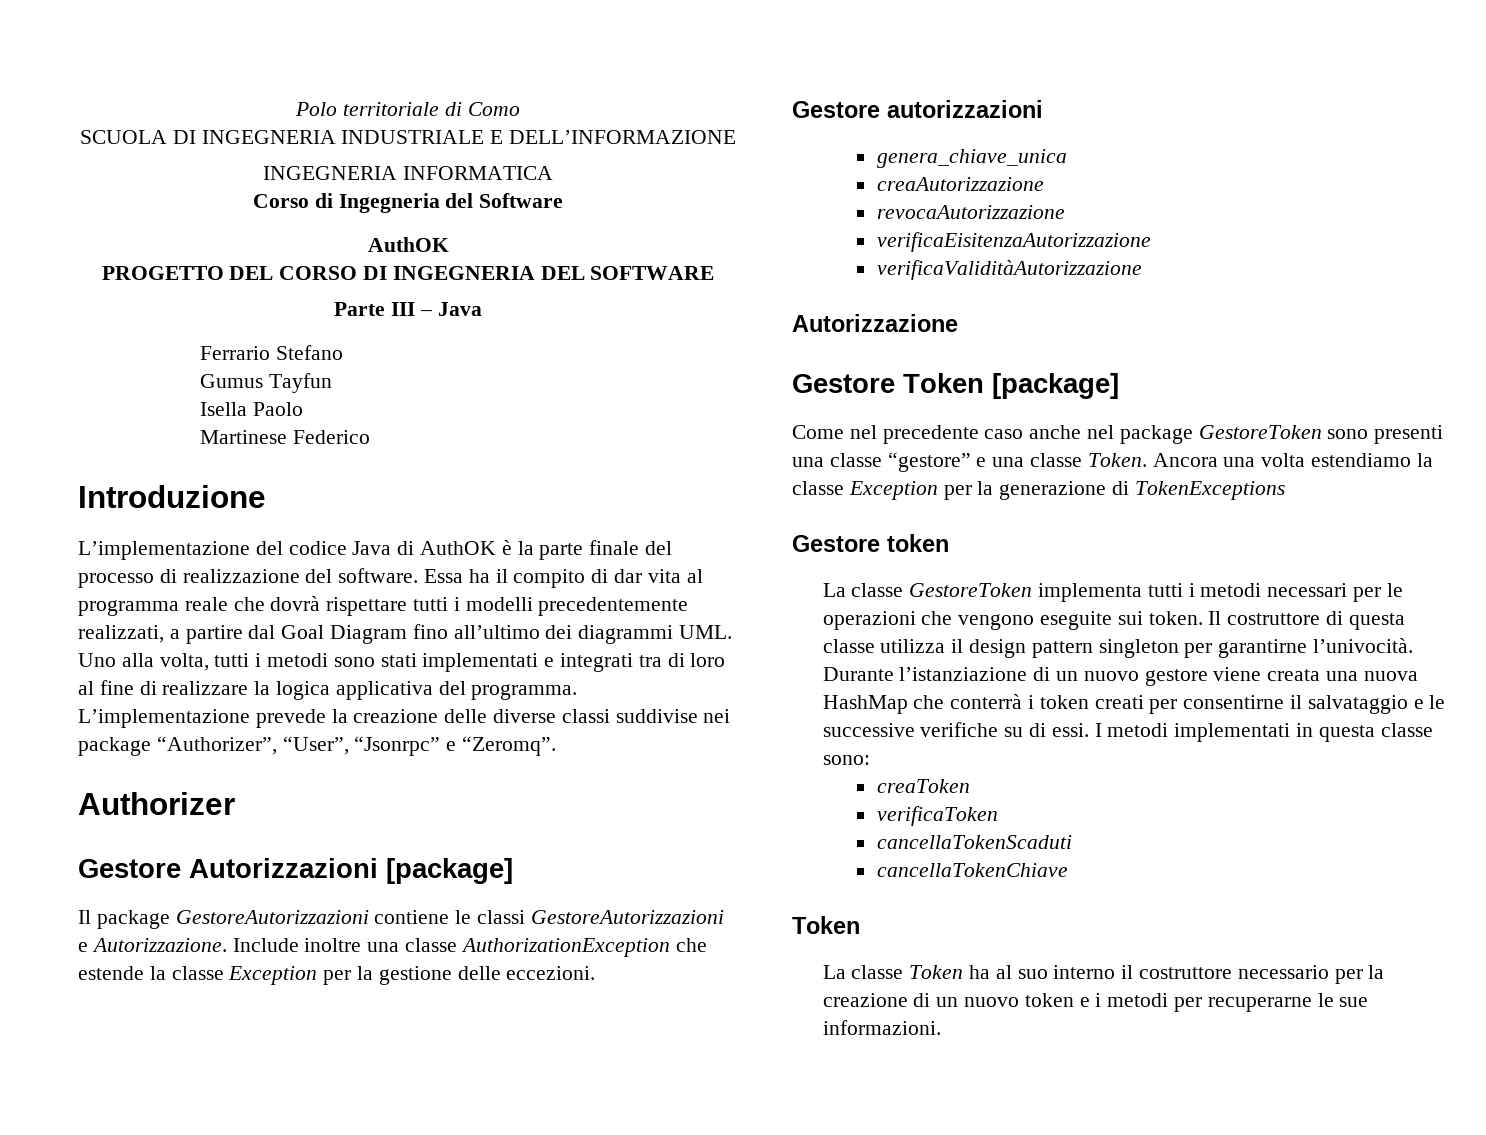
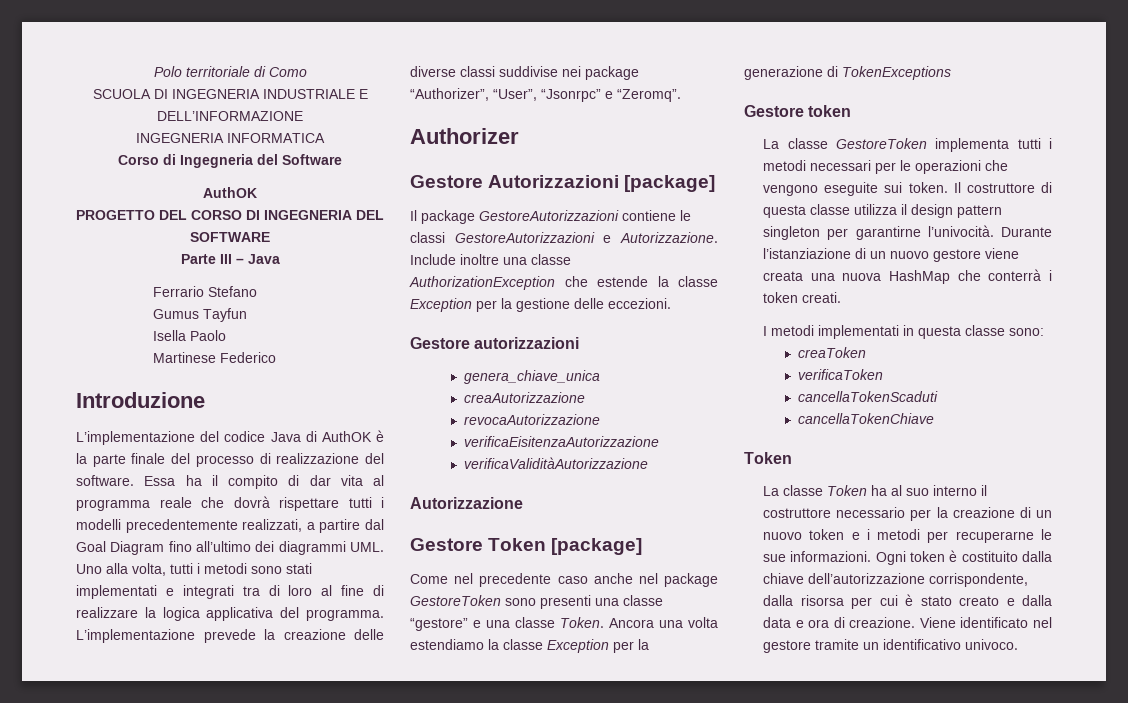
- Durante l’istanziazione di un nuovo gestore viene creata una nuova HashMap che conterrà i token creati per consentirne il salvataggio e le successive verifiche su di essi. I metodi implementati in questa classe sono:
+ Durante l’istanziazione di un nuovo gestore viene creata una nuova HashMap che conterrà i token creati.
+ I metodi implementati in questa classe sono:
+ Ogni token è costituito dalla chiave dell’autorizzazione corrispondente, dalla risorsa per cui è stato creato e dalla data e ora di creazione. Viene identificato nel gestore tramite un identificativo univoco.

